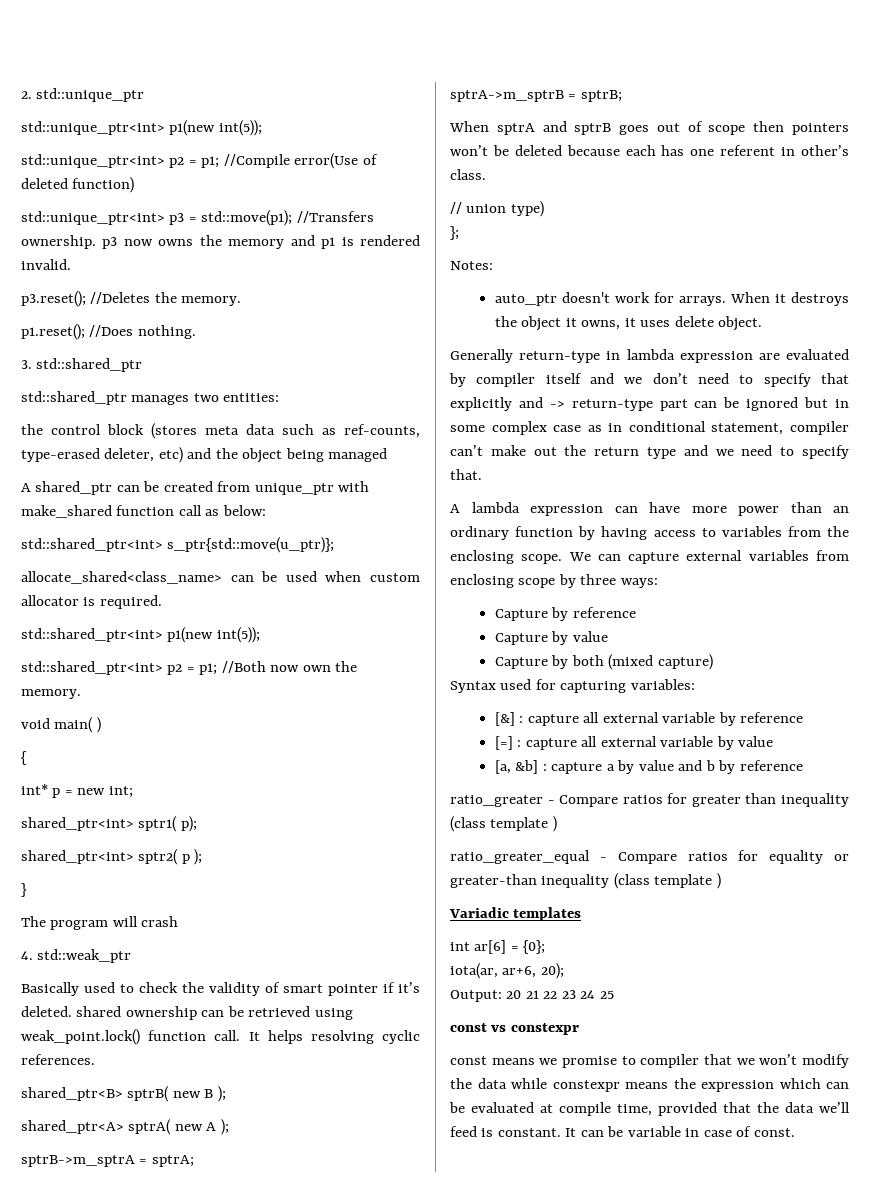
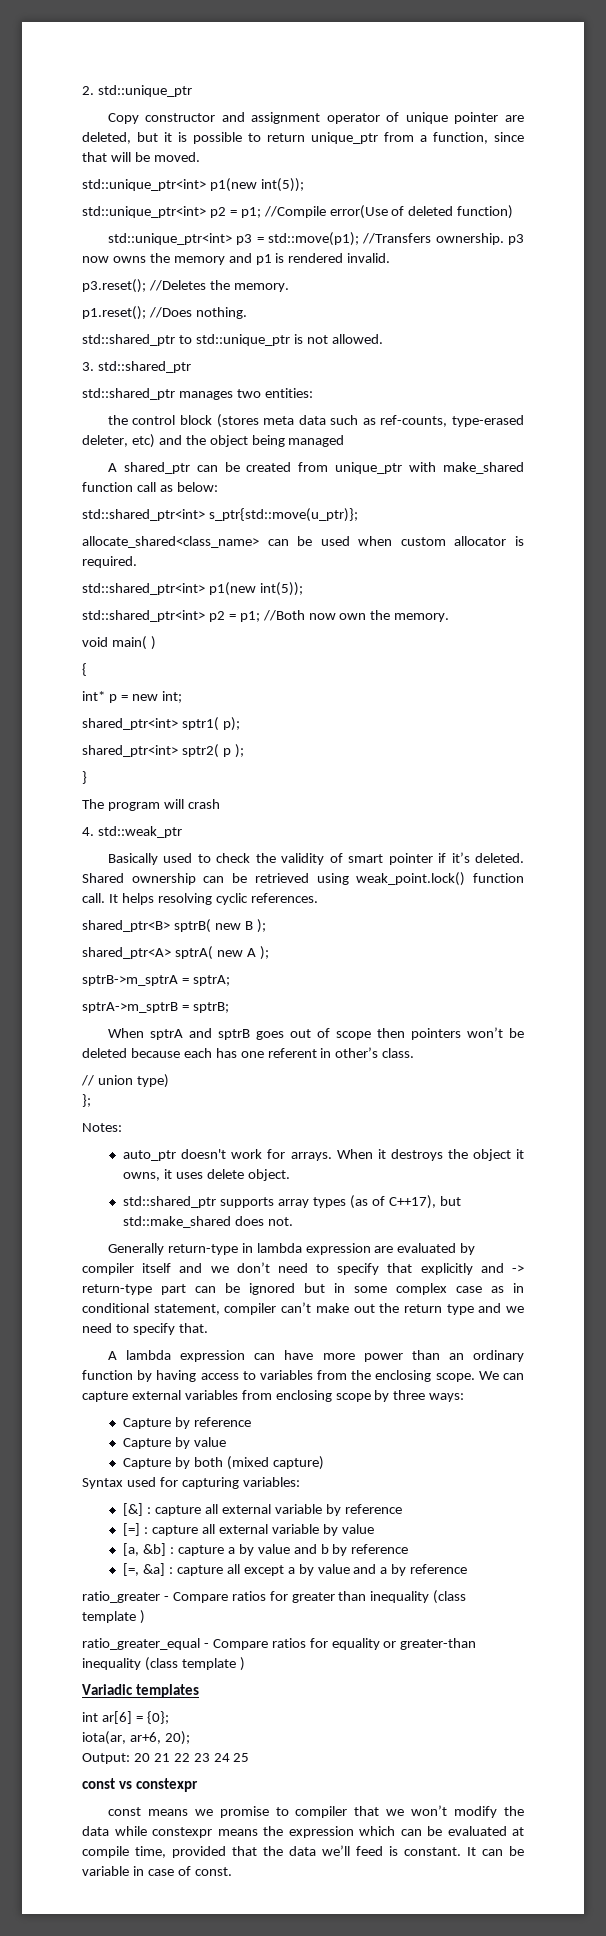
+ Copy constructor and assignment operator of unique pointer are deleted, but it is possible to return unique_ptr from a function, since that will be moved.
+ std::shared_ptr to std::unique_ptr is not allowed.
- Basically used to check the validity of smart pointer if it’s deleted. shared ownership can be retrieved using weak_point.lock() function call.
+ Basically used to check the validity of smart pointer if it’s deleted. Shared ownership can be retrieved using weak_point.lock() function call.
+ std::shared_ptr supports array types (as of C++17), but std::make_shared does not.
+ [=, &a] : capture all except a by value and a by reference

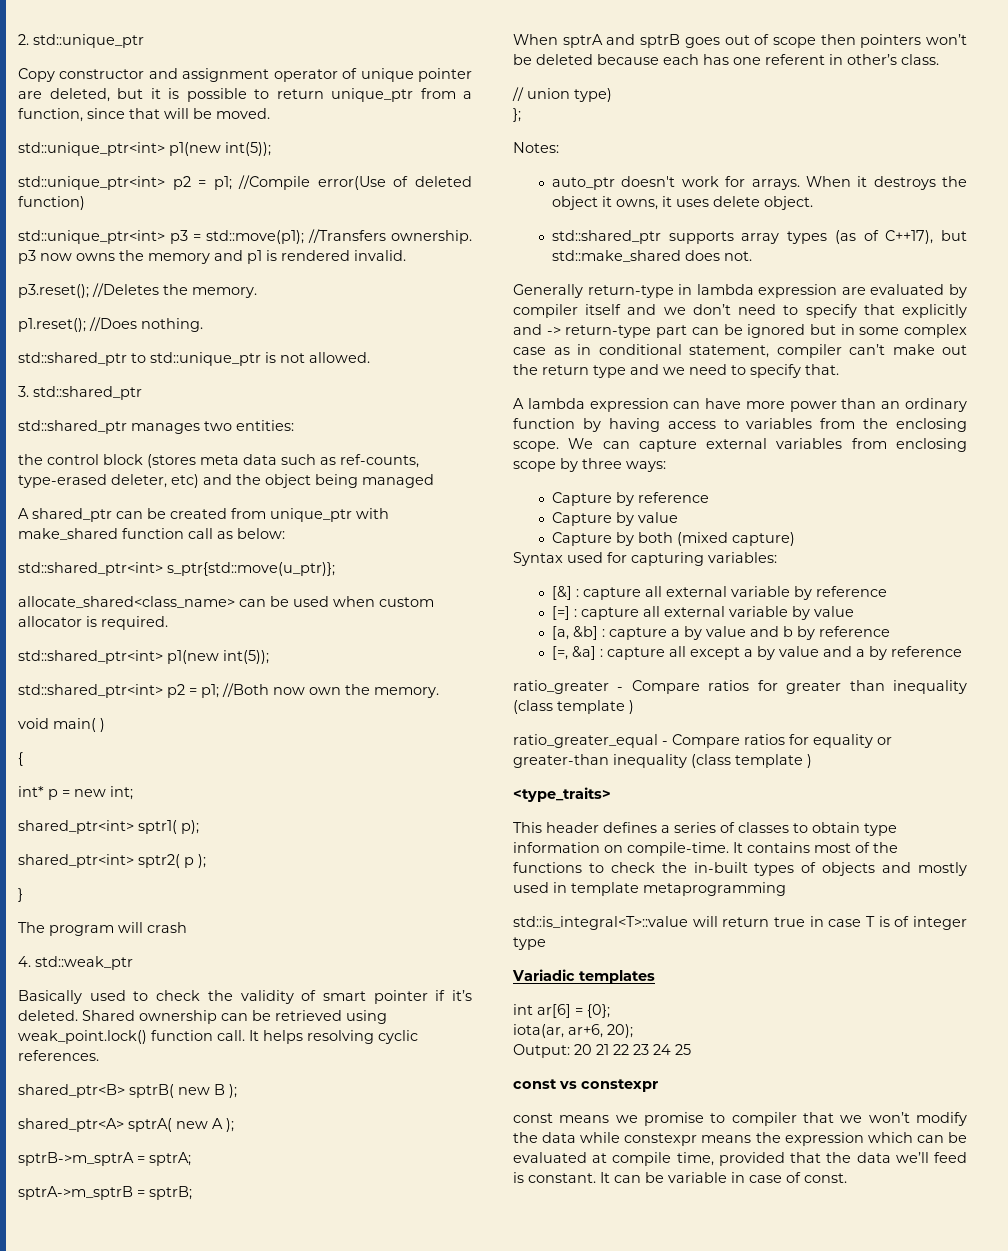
+ <type_traits>
+ This header defines a series of classes to obtain type information on compile-time. It contains most of the functions to check the in-built types of objects and mostly used in template metaprogramming
+ std::is_integral<T>::value will return true in case T is of integer type

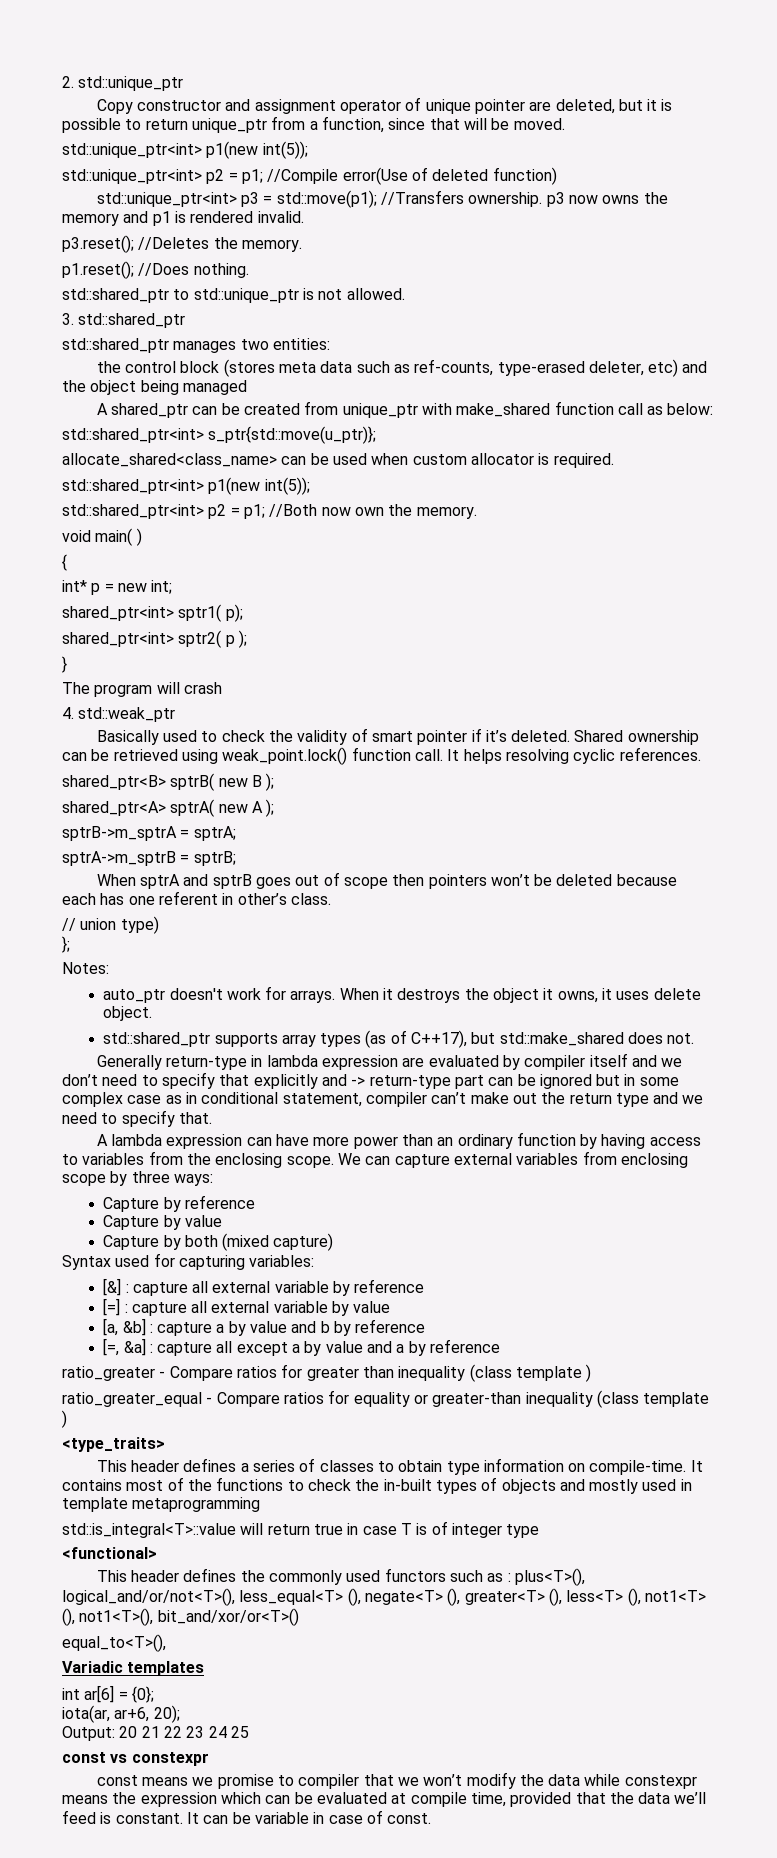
+ <functional>
+ This header defines the commonly used functors such as : plus<T>(), logical_and/or/not<T>(), less_equal<T> (), negate<T> (), greater<T> (), less<T> (), not1<T> (), not1<T>(), bit_and/xor/or<T>()
+ equal_to<T>(),

